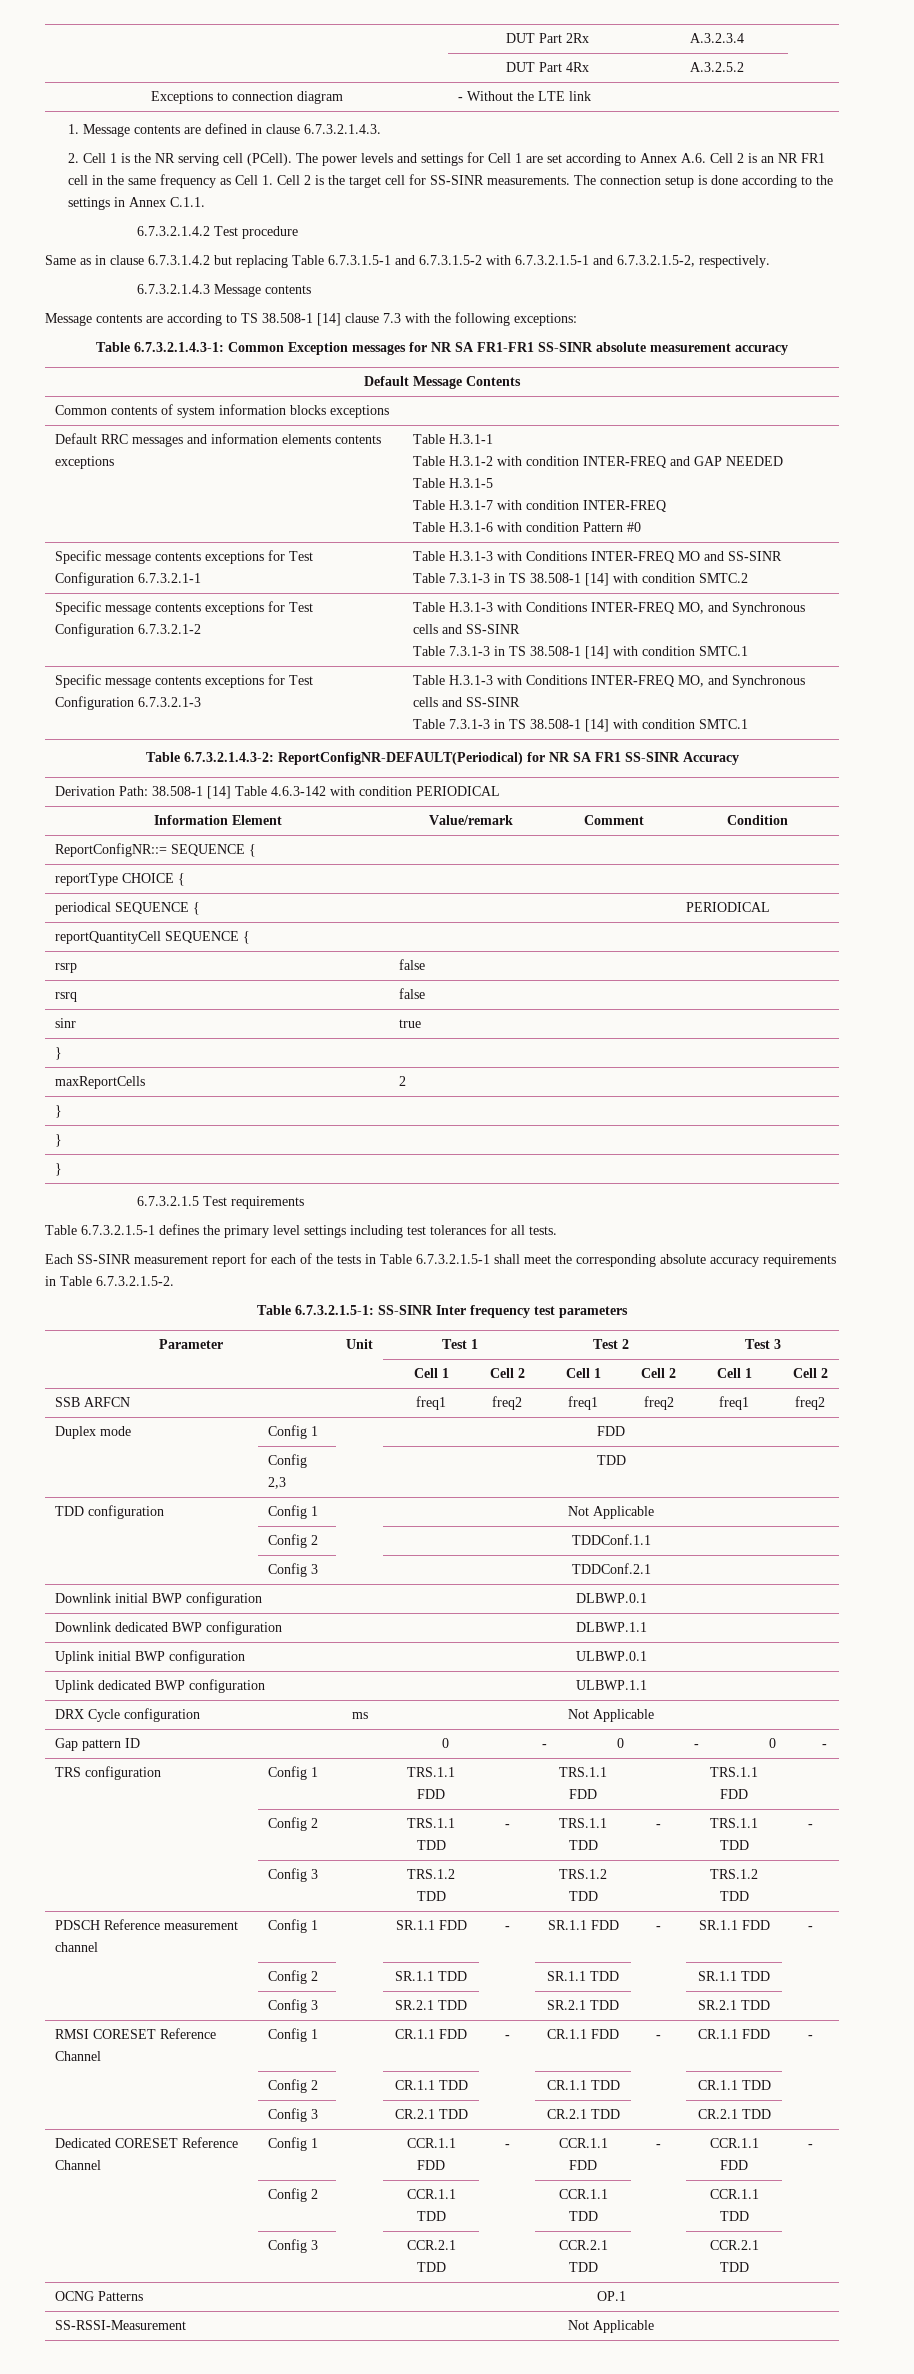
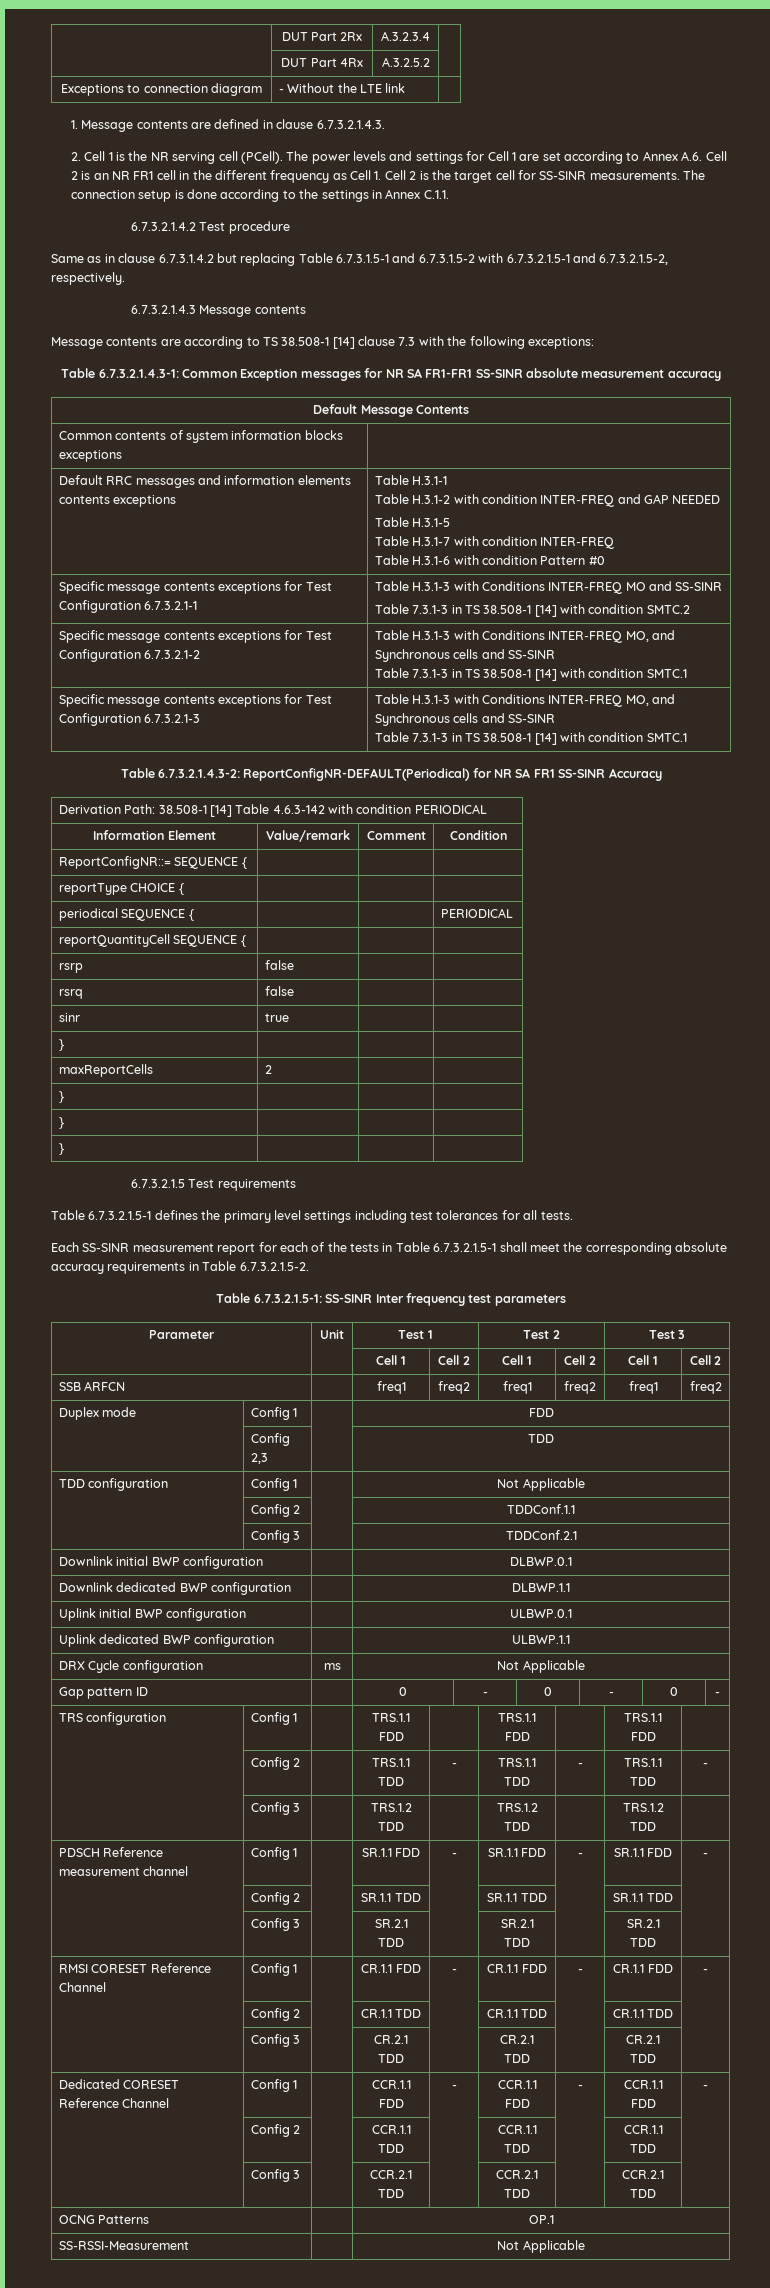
- The power levels and settings for Cell 1 are set according to Annex A.6. Cell 2 is an NR FR1 cell in the same frequency as Cell 1. Cell 2 is the target cell for SS-SINR measurements.
+ The power levels and settings for Cell 1 are set according to Annex A.6. Cell 2 is an NR FR1 cell in the different frequency as Cell 1. Cell 2 is the target cell for SS-SINR measurements.

